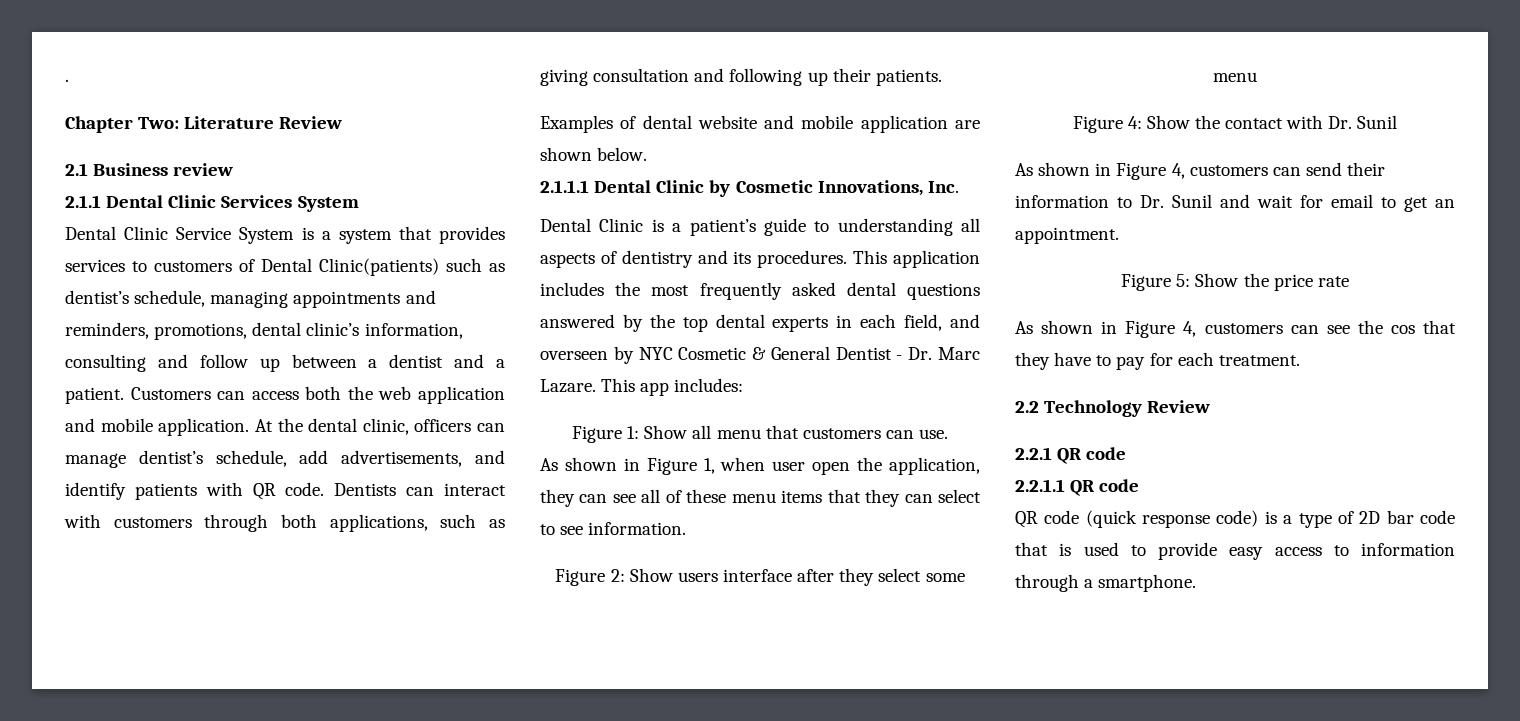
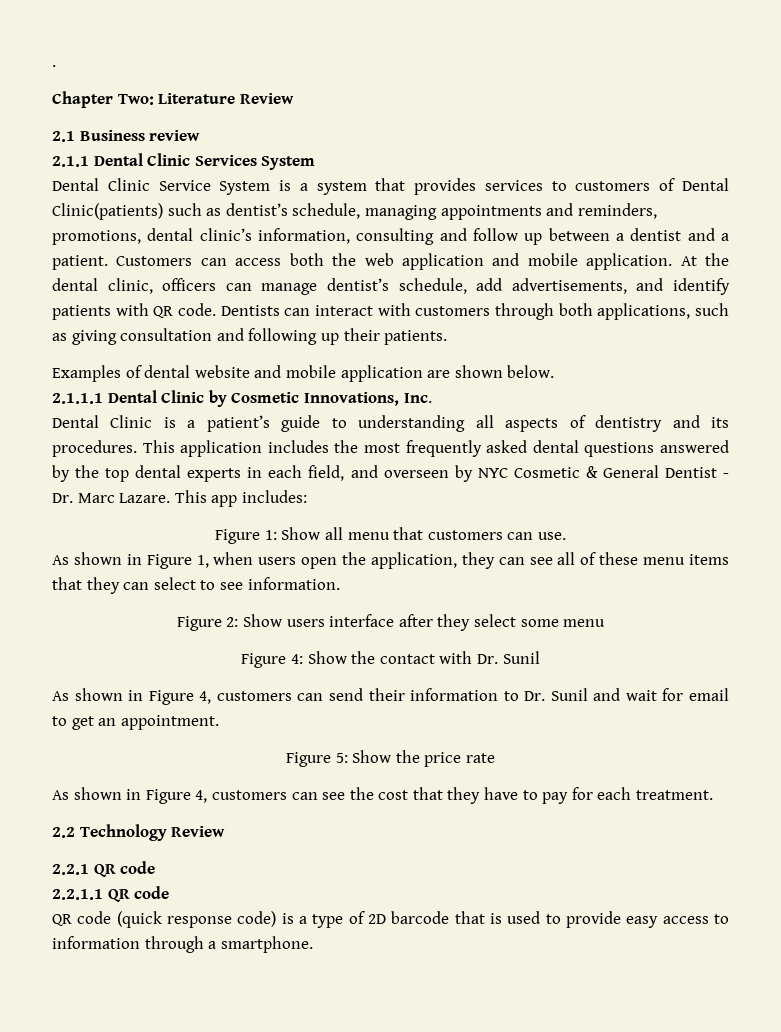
- As shown in Figure 1, when user open the application, they can see all of these menu items that they can select to see information.
+ As shown in Figure 1, when users open the application, they can see all of these menu items that they can select to see information.
- As shown in Figure 4, customers can see the cos that they have to pay for each treatment.
+ As shown in Figure 4, customers can see the cost that they have to pay for each treatment.
- QR code (quick response code) is a type of 2D bar code that is used to provide easy access to information through a smartphone.
+ QR code (quick response code) is a type of 2D barcode that is used to provide easy access to information through a smartphone.

